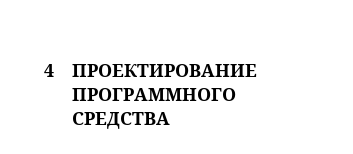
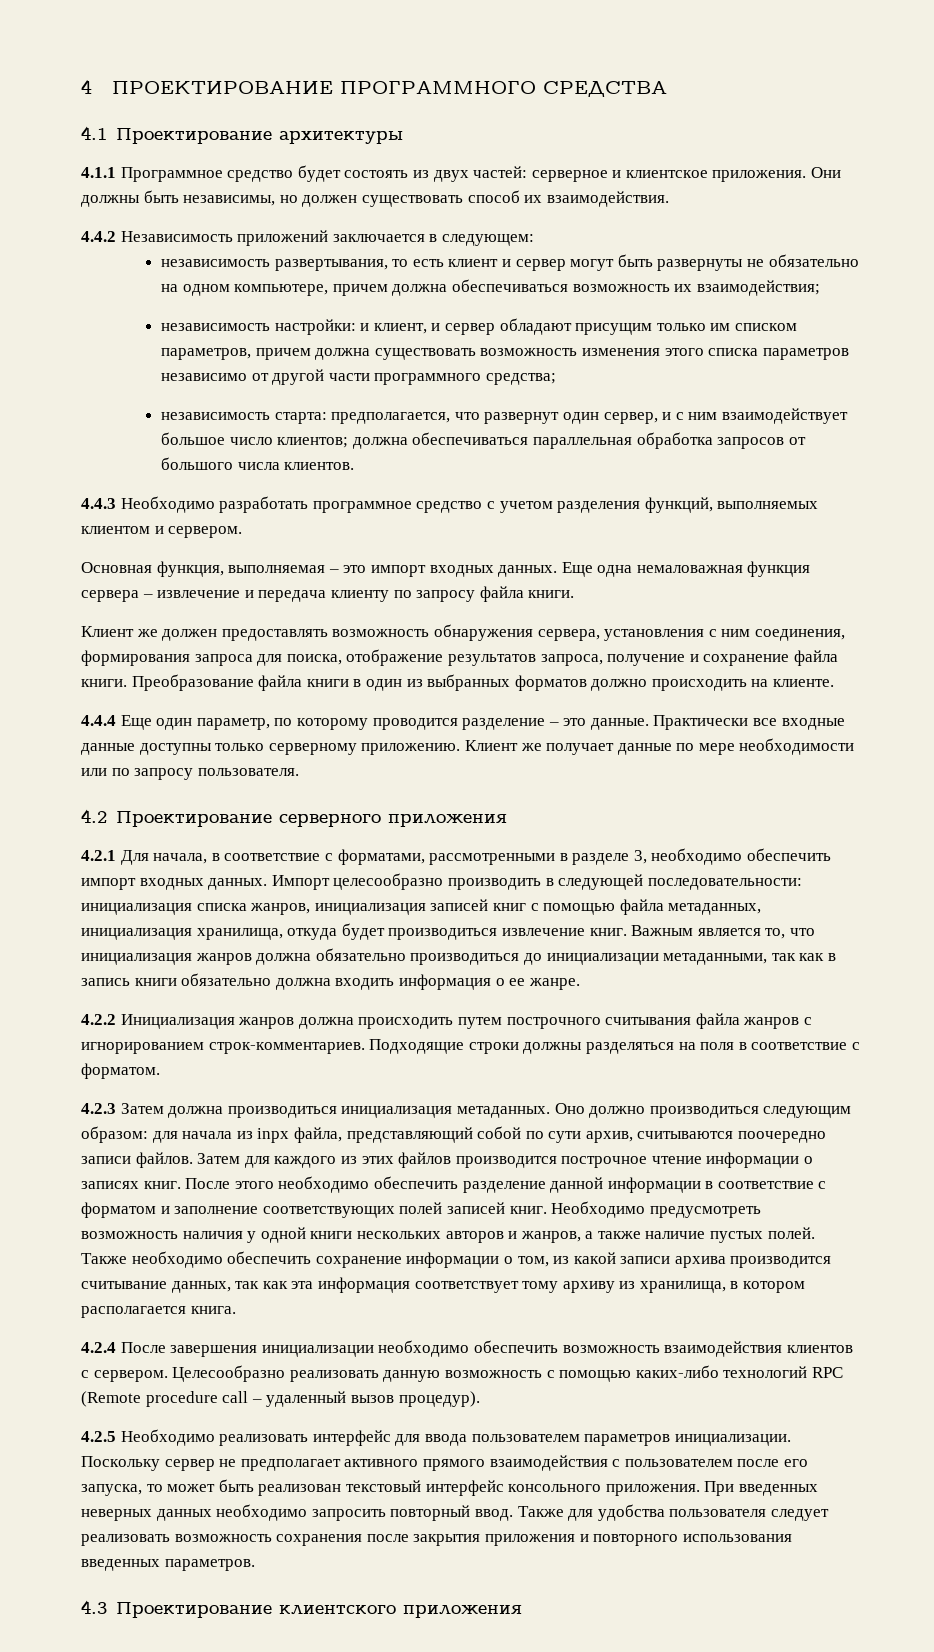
+ 4.1 Проектирование архитектуры
+ 4.1.1 Программное средство будет состоять из двух частей: серверное и клиентское приложения. Они должны быть независимы, но должен существовать способ их взаимодействия.
+ 4.4.2 Независимость приложений заключается в следующем:
+ независимость развертывания, то есть клиент и сервер могут быть развернуты не обязательно на одном компьютере, причем должна обеспечиваться возможность их взаимодействия;
+ независимость настройки: и клиент, и сервер обладают присущим только им списком параметров, причем должна существовать возможность изменения этого списка параметров независимо от другой части программного средства;
+ независимость старта: предполагается, что развернут один сервер, и с ним взаимодействует большое число клиентов; должна обеспечиваться параллельная обработка запросов от большого числа клиентов.
+ 4.4.3 Необходимо разработать программное средство с учетом разделения функций, выполняемых клиентом и сервером.
+ Основная функция, выполняемая – это импорт входных данных. Еще одна немаловажная функция сервера – извлечение и передача клиенту по запросу файла книги.
+ Клиент же должен предоставлять возможность обнаружения сервера, установления с ним соединения, формирования запроса для поиска, отображение результатов запроса, получение и сохранение файла книги. Преобразование файла книги в один из выбранных форматов должно происходить на клиенте.
+ 4.4.4 Еще один параметр, по которому проводится разделение – это данные. Практически все входные данные доступны только серверному приложению. Клиент же получает данные по мере необходимости или по запросу пользователя.
+ 4.2 Проектирование серверного приложения
+ 4.2.1 Для начала, в соответствие с форматами, рассмотренными в разделе 3, необходимо обеспечить импорт входных данных. Импорт целесообразно производить в следующей последовательности: инициализация списка жанров, инициализация записей книг с помощью файла метаданных, инициализация хранилища, откуда будет производиться извлечение книг. Важным является то, что инициализация жанров должна обязательно производиться до инициализации метаданными, так как в запись книги обязательно должна входить информация о ее жанре.
+ 4.2.2 Инициализация жанров должна происходить путем построчного считывания файла жанров с игнорированием строк-комментариев. Подходящие строки должны разделяться на поля в соответствие с форматом.
+ 4.2.3 Затем должна производиться инициализация метаданных. Оно должно производиться следующим образом: для начала из inpx файла, представляющий собой по сути архив, считываются поочередно записи файлов. Затем для каждого из этих файлов производится построчное чтение информации о записях книг. После этого необходимо обеспечить разделение данной информации в соответствие с форматом и заполнение соответствующих полей записей книг. Необходимо предусмотреть возможность наличия у одной книги нескольких авторов и жанров, а также наличие пустых полей. Также необходимо обеспечить сохранение информации о том, из какой записи архива производится считывание данных, так как эта информация соответствует тому архиву из хранилища, в котором располагается книга.
+ 4.2.4 После завершения инициализации необходимо обеспечить возможность взаимодействия клиентов с сервером. Целесообразно реализовать данную возможность с помощью каких-либо технологий RPC (Remote procedure call – удаленный вызов процедур).
+ 4.2.5 Необходимо реализовать интерфейс для ввода пользователем параметров инициализации. Поскольку сервер не предполагает активного прямого взаимодействия с пользователем после его запуска, то может быть реализован текстовый интерфейс консольного приложения. При введенных неверных данных необходимо запросить повторный ввод. Также для удобства пользователя следует реализовать возможность сохранения после закрытия приложения и повторного использования введенных параметров.
+ 4.3 Проектирование клиентского приложения

